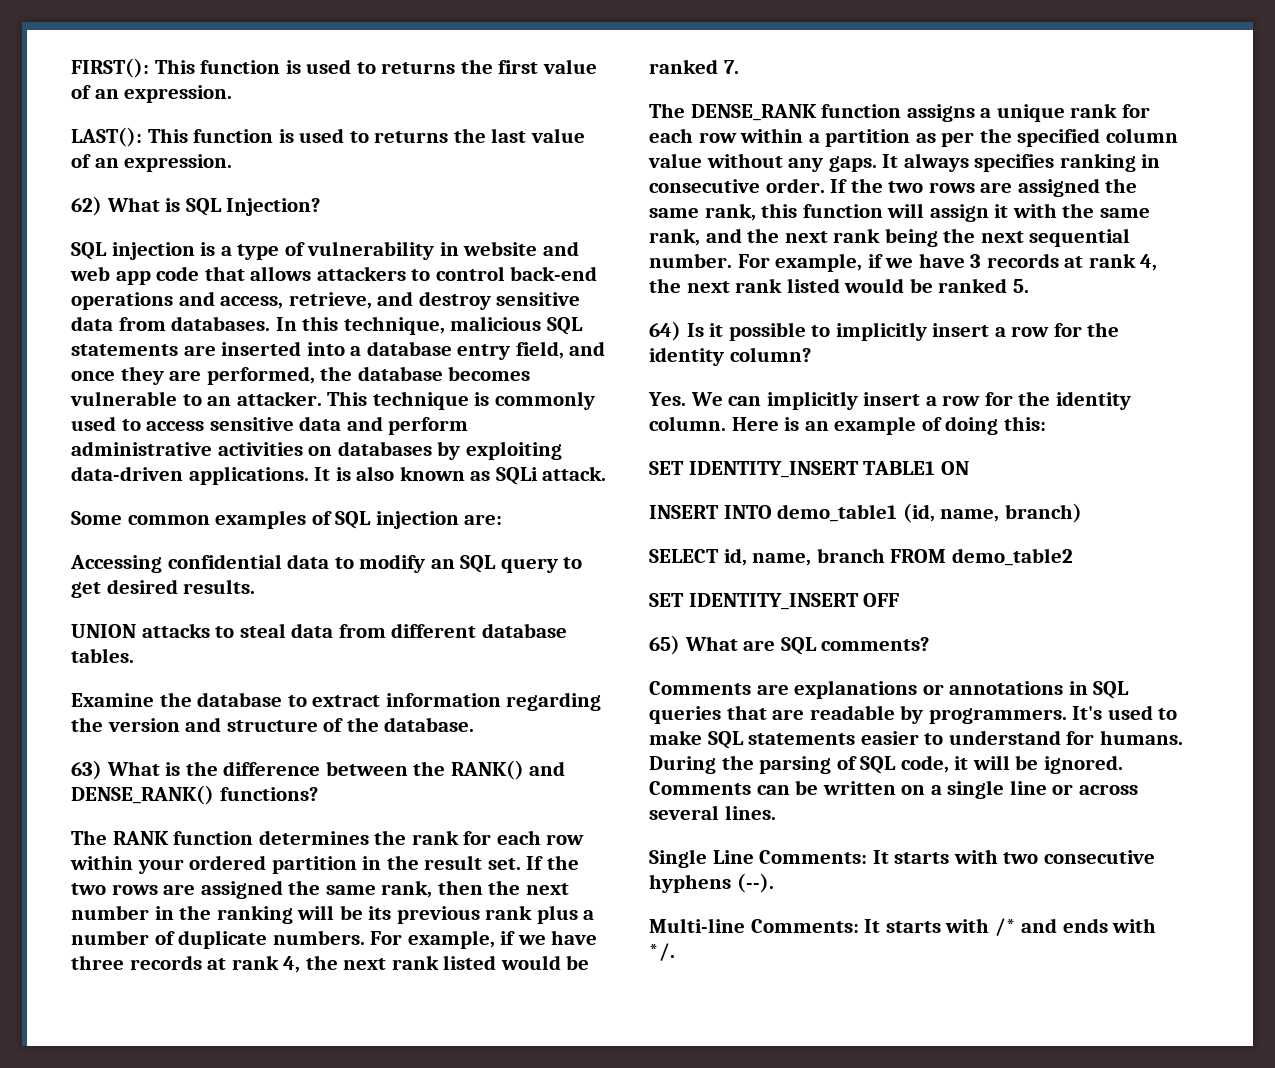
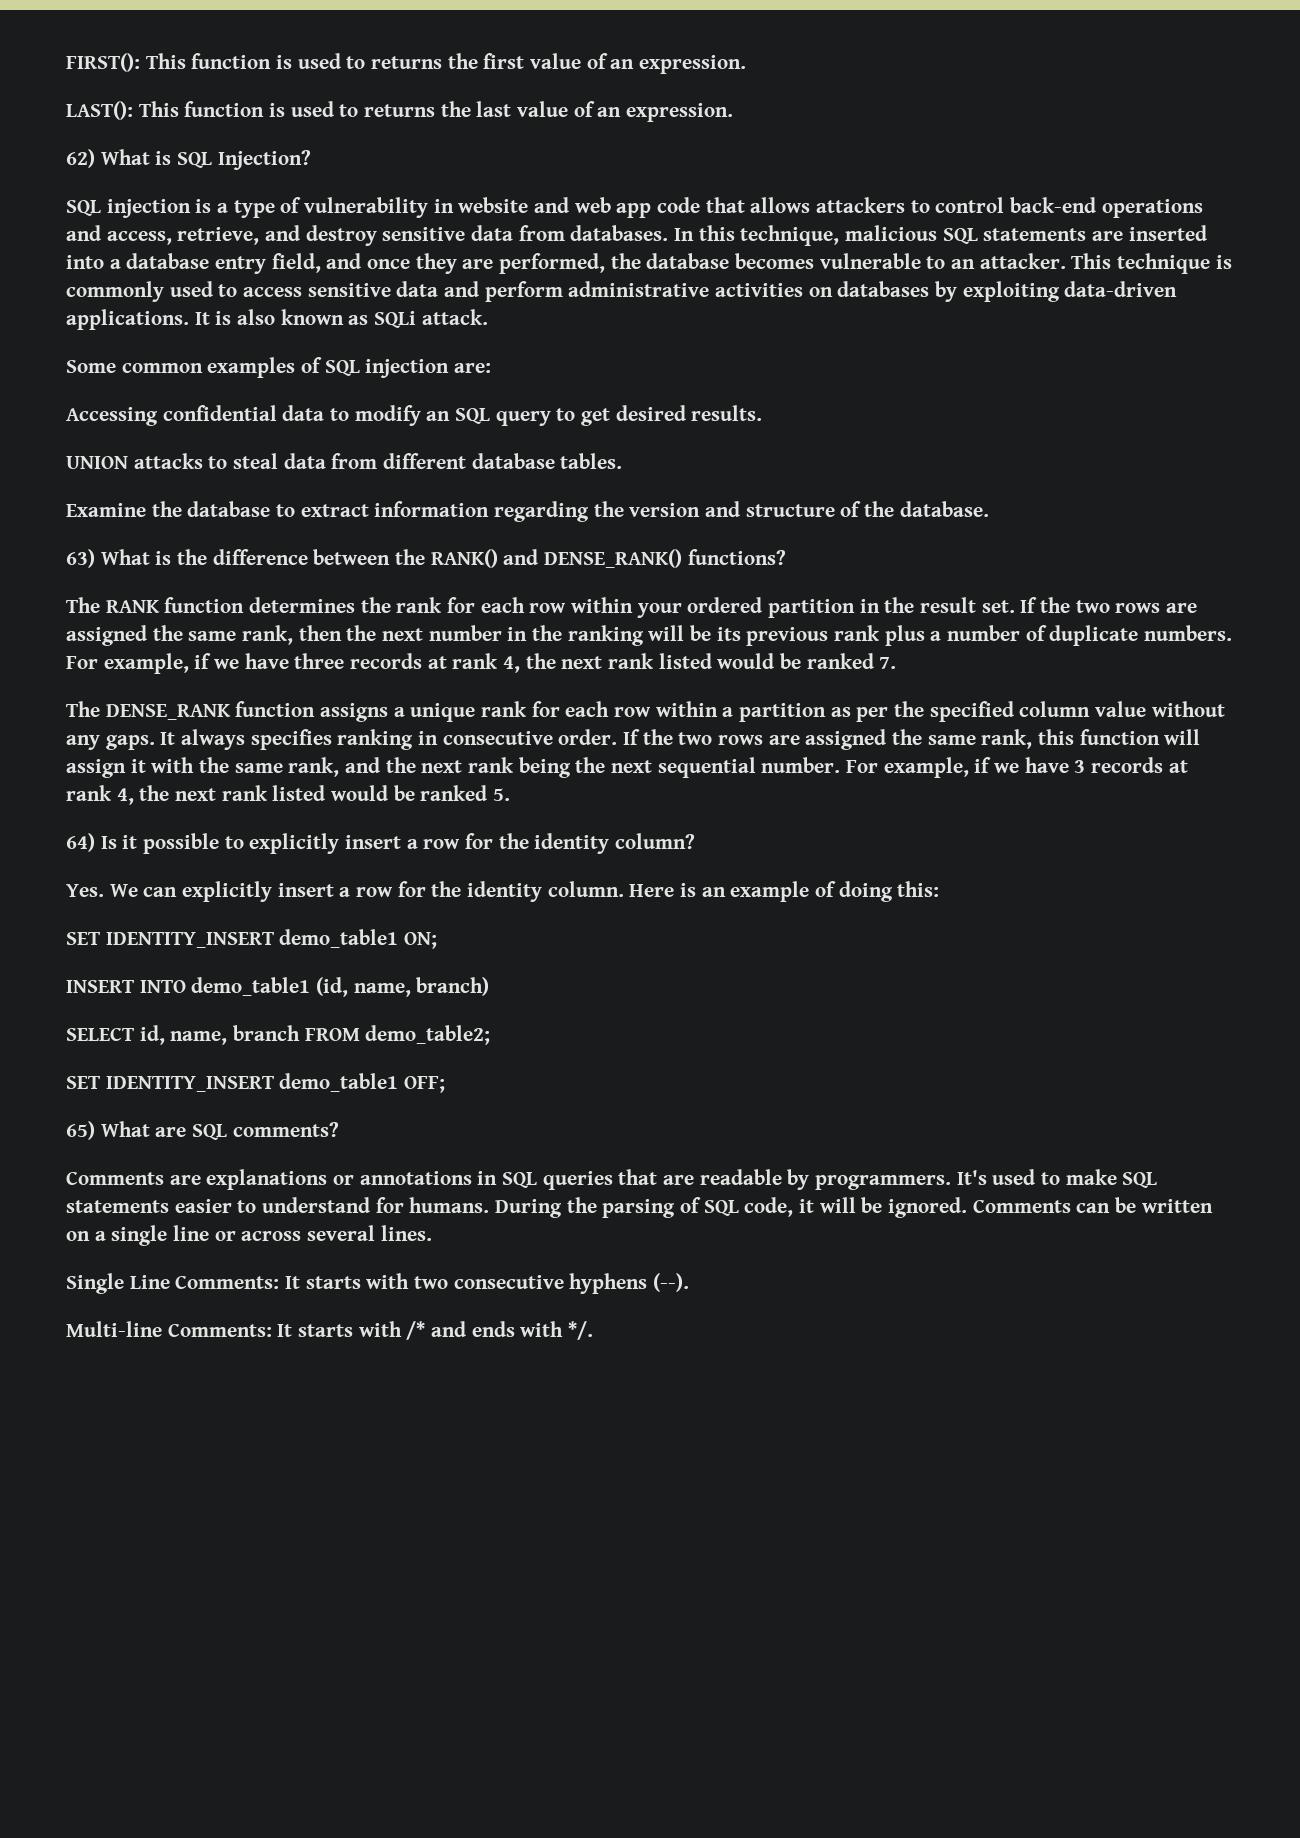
- 64) Is it possible to implicitly insert a row for the identity column?
+ 64) Is it possible to explicitly insert a row for the identity column?
- Yes. We can implicitly insert a row for the identity column.
+ Yes. We can explicitly insert a row for the identity column.
- SET IDENTITY_INSERT TABLE1 ON
+ SET IDENTITY_INSERT demo_table1 ON;
- SELECT id, name, branch FROM demo_table2
- SET IDENTITY_INSERT OFF
+ SELECT id, name, branch FROM demo_table2;
+ SET IDENTITY_INSERT demo_table1 OFF;

